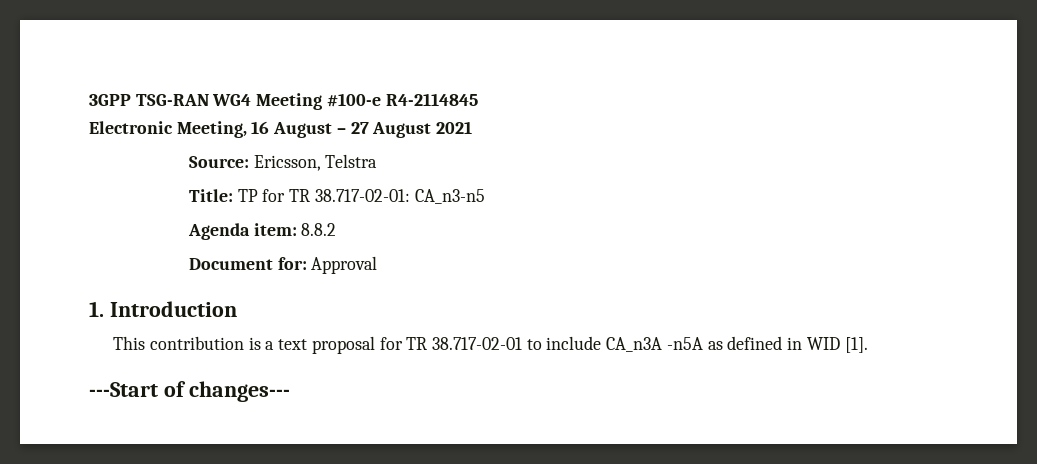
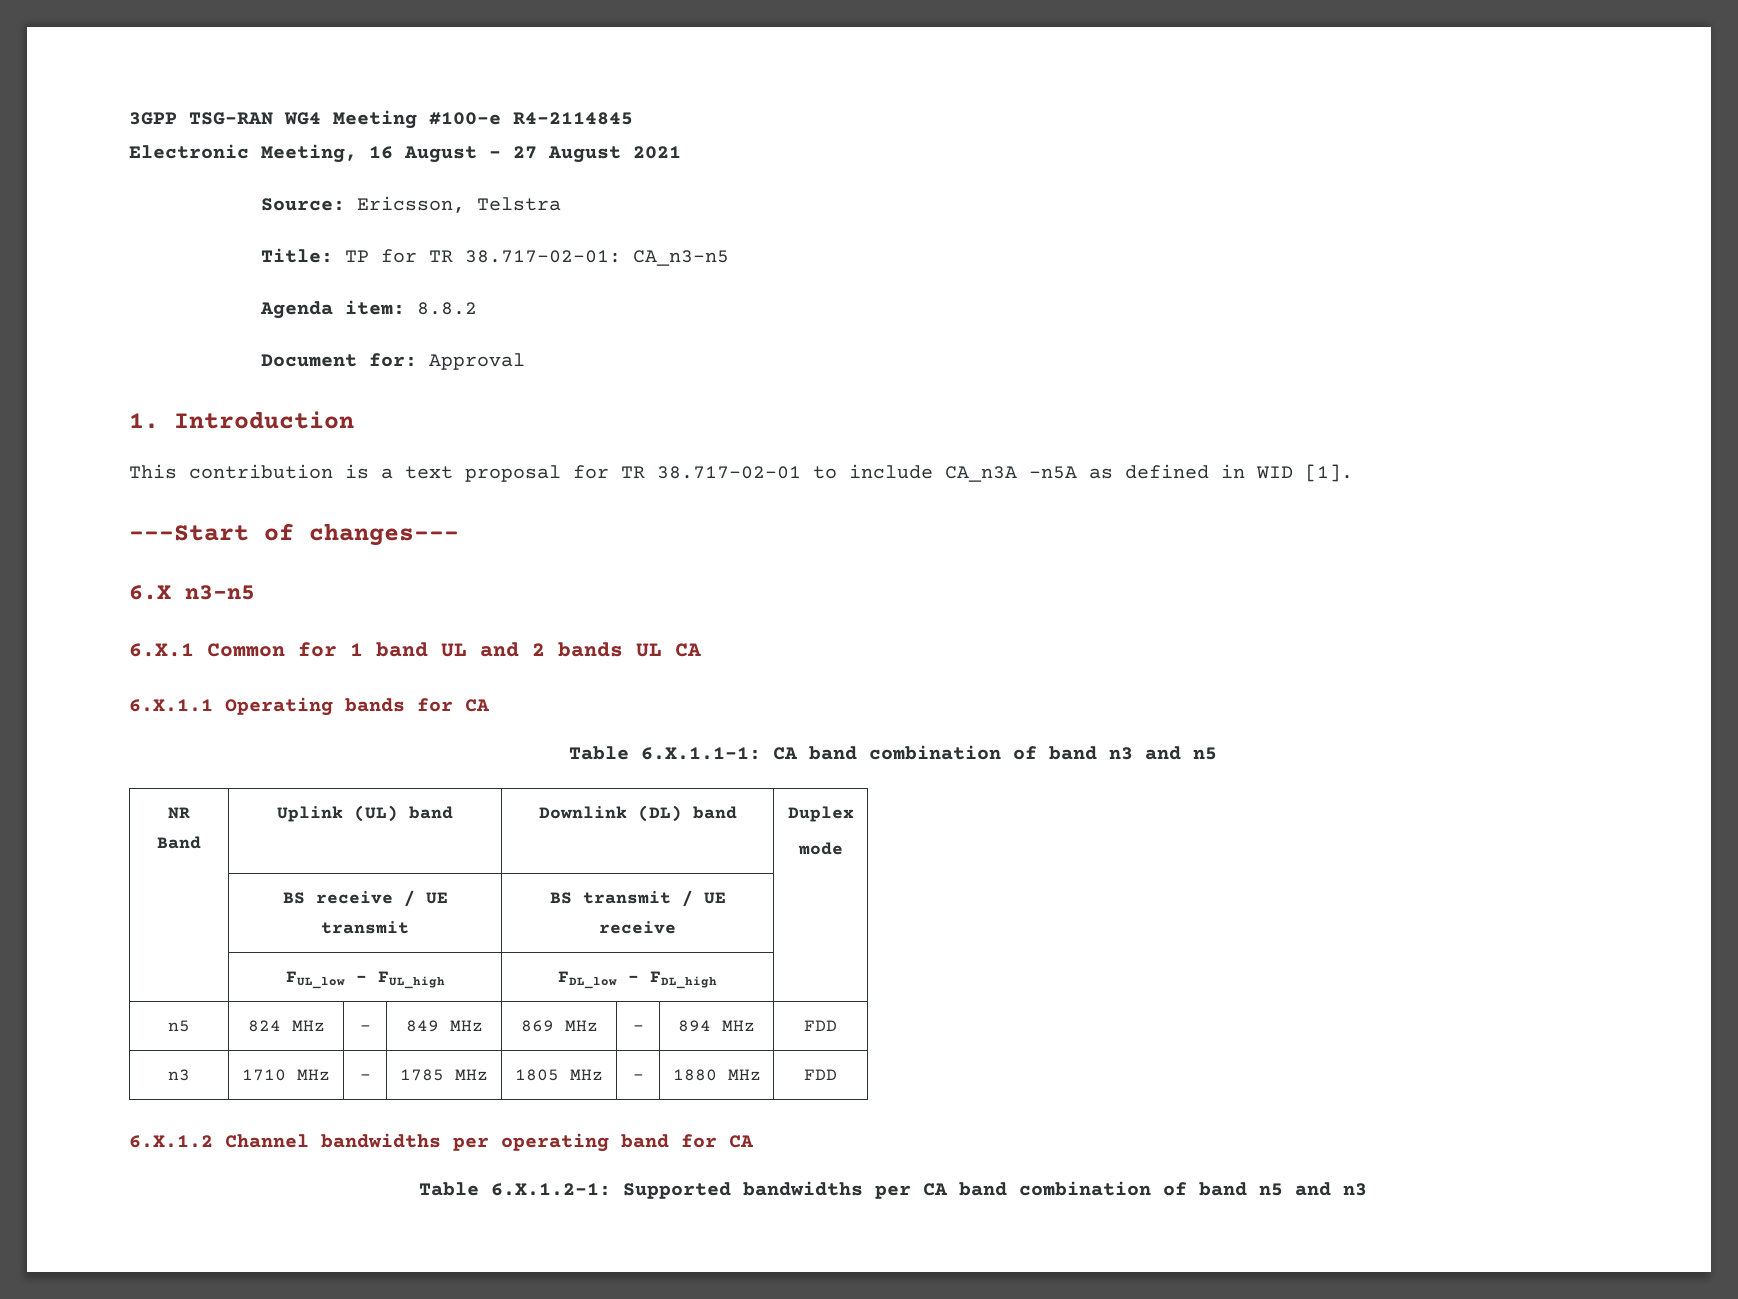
+ 6.X n3-n5
+ 6.X.1 Common for 1 band UL and 2 bands UL CA
+ 6.X.1.1 Operating bands for CA
+ Table 6.X.1.1-1: CA band combination of band n3 and n5
+ NR Band | Uplink (UL) band | Downlink (DL) band | Duplex
+ mode
+ | BS receive / UE transmit | BS transmit / UE receive |
+ | FUL_low – FUL_high | FDL_low – FDL_high |
+ n5 | 824 MHz | – | 849 MHz | 869 MHz | – | 894 MHz | FDD
+ n3 | 1710 MHz | – | 1785 MHz | 1805 MHz | – | 1880 MHz | FDD
+ 6.X.1.2 Channel bandwidths per operating band for CA
+ Table 6.X.1.2-1: Supported bandwidths per CA band combination of band n5 and n3

